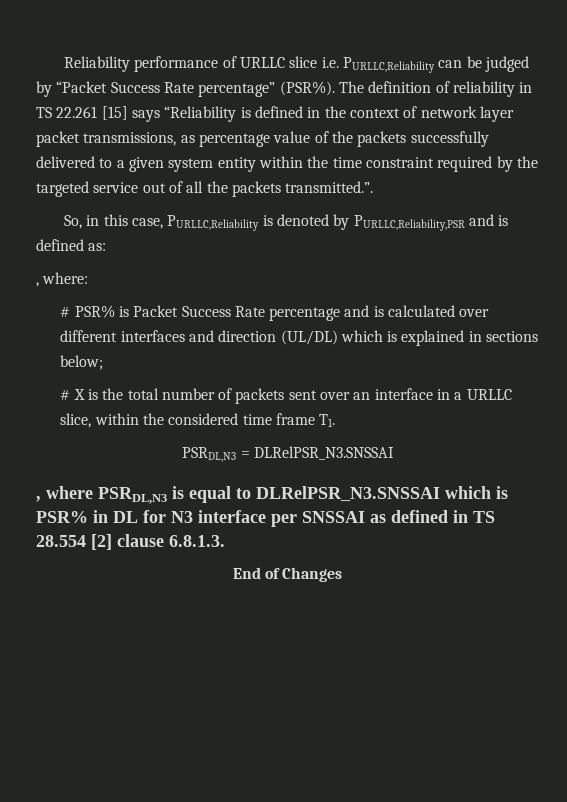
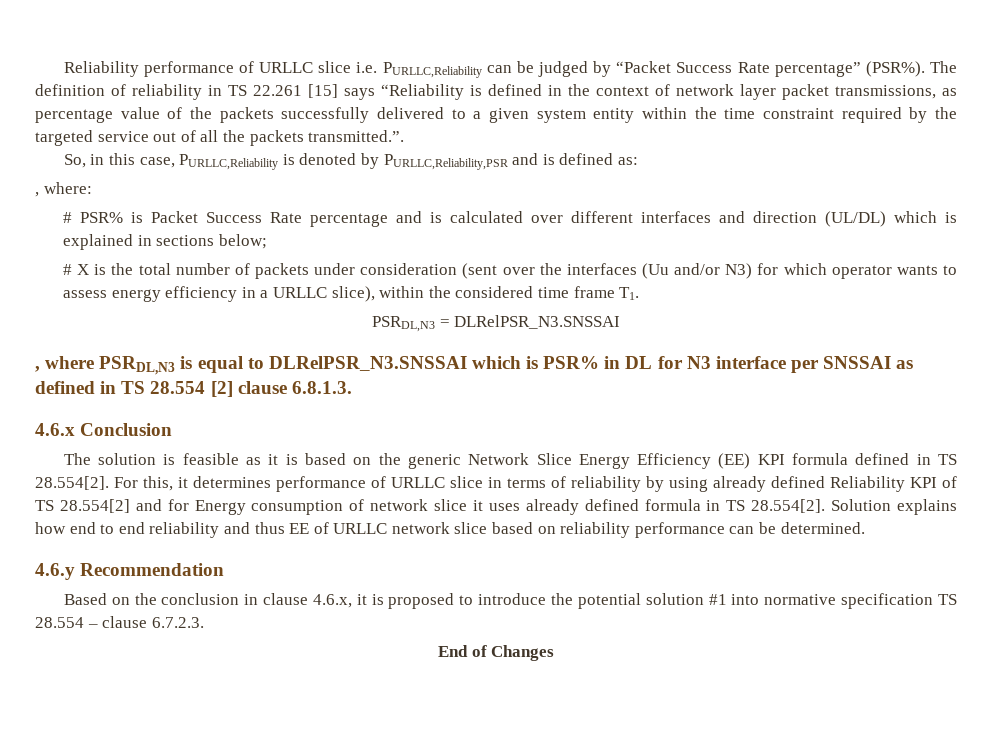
- # X is the total number of packets sent over an interface in a URLLC slice, within the considered time frame T1.
+ # X is the total number of packets under consideration (sent over the interfaces (Uu and/or N3) for which operator wants to assess energy efficiency in a URLLC slice), within the considered time frame T1.
+ 4.6.x Conclusion
+ The solution is feasible as it is based on the generic Network Slice Energy Efficiency (EE) KPI formula defined in TS 28.554[2]. For this, it determines performance of URLLC slice in terms of reliability by using already defined Reliability KPI of TS 28.554[2] and for Energy consumption of network slice it uses already defined formula in TS 28.554[2]. Solution explains how end to end reliability and thus EE of URLLC network slice based on reliability performance can be determined.
+ 4.6.y Recommendation
+ Based on the conclusion in clause 4.6.x, it is proposed to introduce the potential solution #1 into normative specification TS 28.554 – clause 6.7.2.3.

